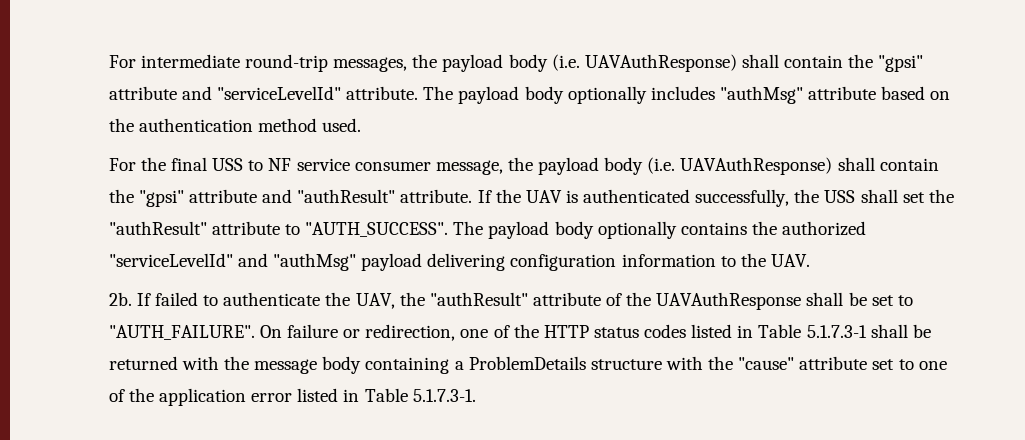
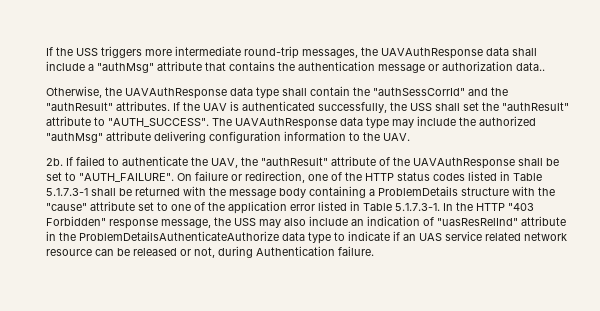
- For intermediate round-trip messages, the payload body (i.e. UAVAuthResponse) shall contain the "gpsi" attribute and "serviceLevelId" attribute. The payload body optionally includes "authMsg" attribute based on the authentication method used.
- For the final USS to NF service consumer message, the payload body (i.e. UAVAuthResponse) shall contain the "gpsi" attribute and "authResult" attribute.
+ If the USS triggers more intermediate round-trip messages, the UAVAuthResponse data shall include a "authMsg" attribute that contains the authentication message or authorization data..
+ Otherwise, the UAVAuthResponse data type shall contain the "authSessCorrId" and the "authResult" attributes.
- The payload body optionally contains the authorized "serviceLevelId" and "authMsg" payload delivering configuration information to the UAV.
+ The UAVAuthResponse data type may include the authorized "authMsg" attribute delivering configuration information to the UAV.
- On failure or redirection, one of the HTTP status codes listed in Table 5.1.7.3-1 shall be returned with the message body containing a ProblemDetails structure with the "cause" attribute set to one of the application error listed in Table 5.1.7.3-1.
+ On failure or redirection, one of the HTTP status codes listed in Table 5.1.7.3-1 shall be returned with the message body containing a ProblemDetails structure with the "cause" attribute set to one of the application error listed in Table 5.1.7.3-1. In the HTTP "403 Forbidden" response message, the USS may also include an indication of "uasResRelInd" attribute in the ProblemDetailsAuthenticateAuthorize data type to indicate if an UAS service related network resource can be released or not, during Authentication failure.

